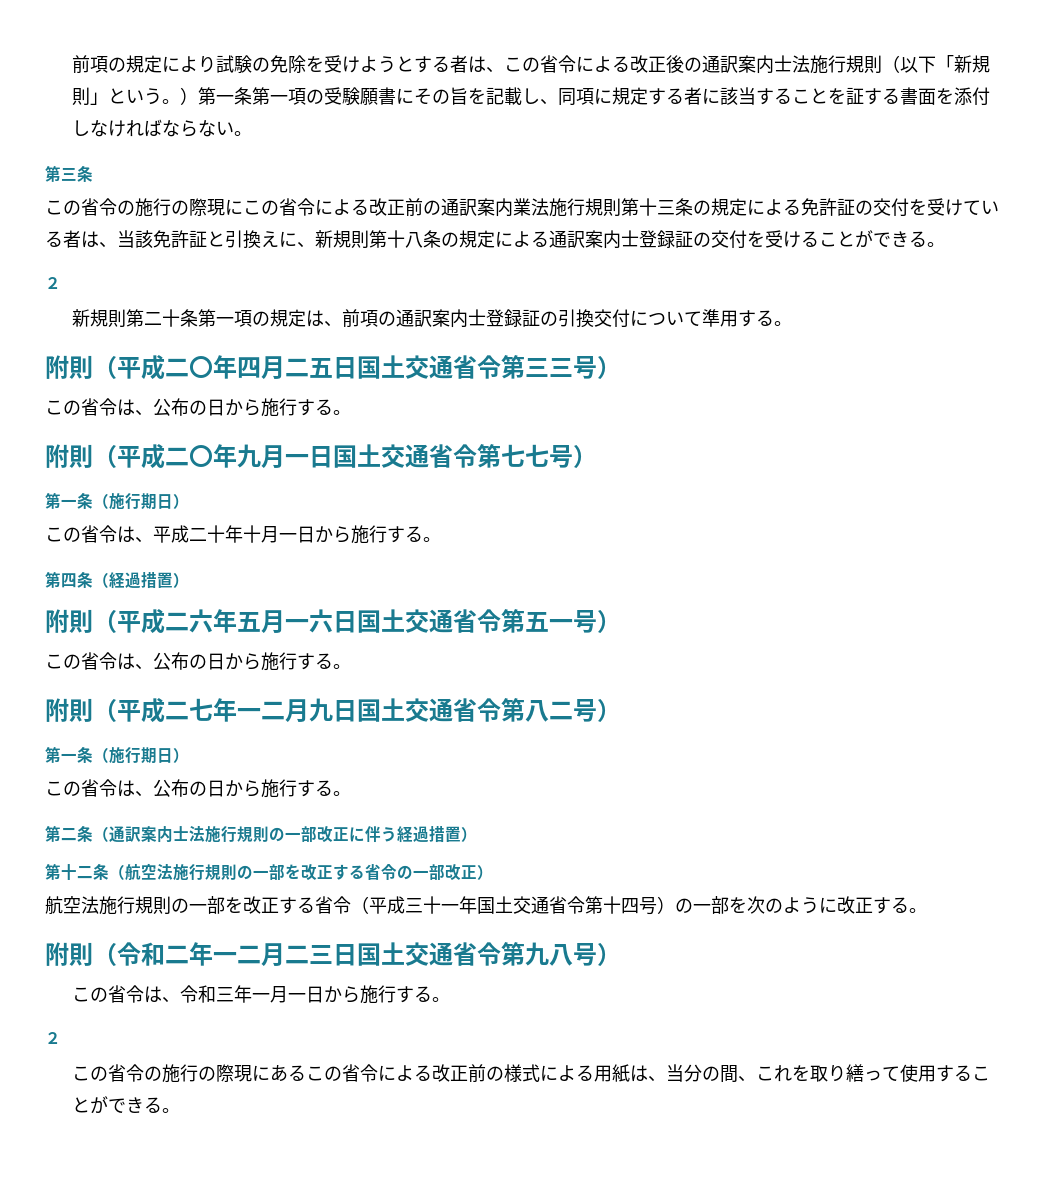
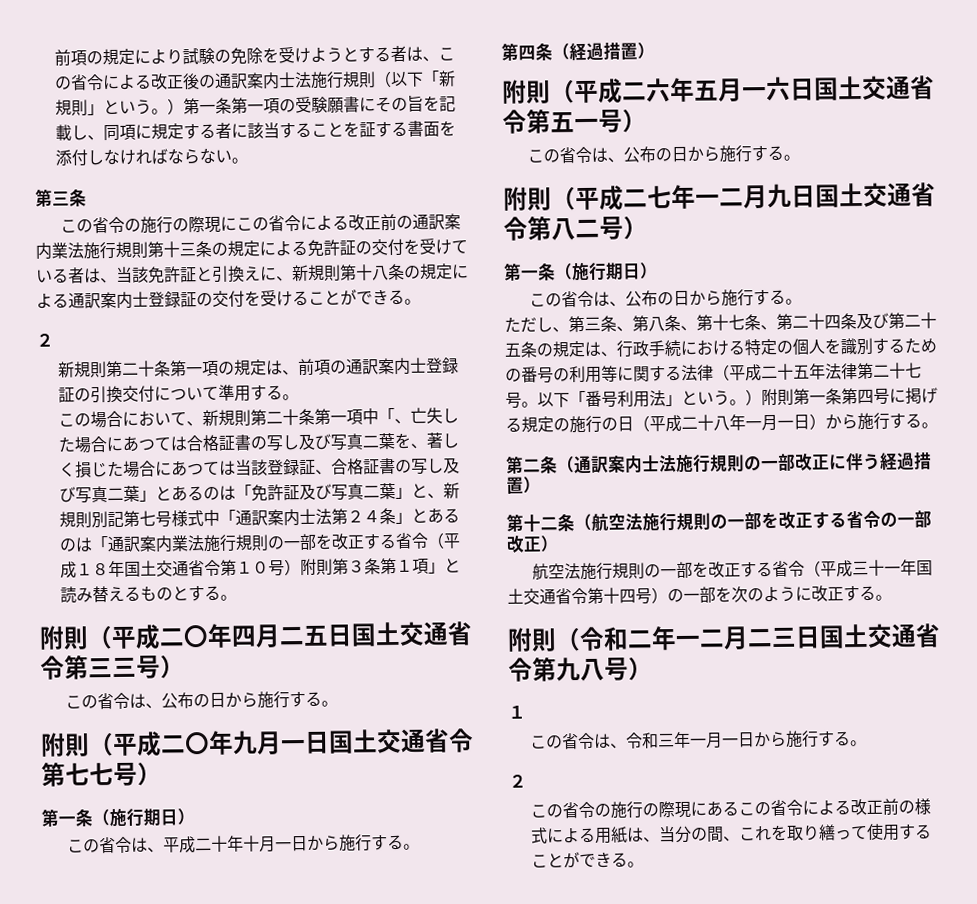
+ この場合において、新規則第二十条第一項中「、亡失した場合にあつては合格証書の写し及び写真二葉を、著しく損じた場合にあつては当該登録証、合格証書の写し及び写真二葉」とあるのは「免許証及び写真二葉」と、新規則別記第七号様式中「通訳案内士法第２４条」とあるのは「通訳案内業法施行規則の一部を改正する省令（平成１８年国土交通省令第１０号）附則第３条第１項」と読み替えるものとする。
+ ただし、第三条、第八条、第十七条、第二十四条及び第二十五条の規定は、行政手続における特定の個人を識別するための番号の利用等に関する法律（平成二十五年法律第二十七号。以下「番号利用法」という。）附則第一条第四号に掲げる規定の施行の日（平成二十八年一月一日）から施行する。
  附則（令和二年一二月二三日国土交通省令第九八号）
+ １

